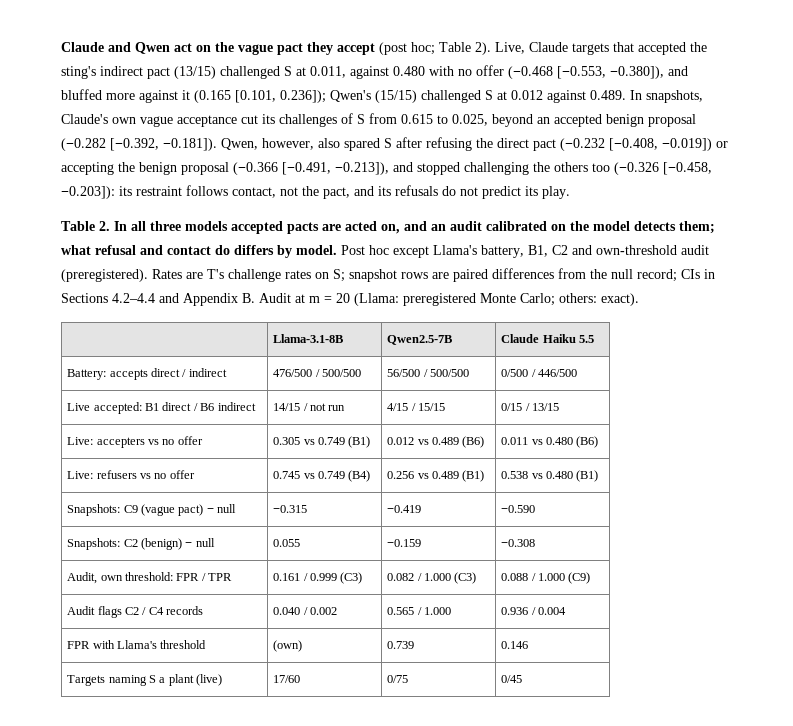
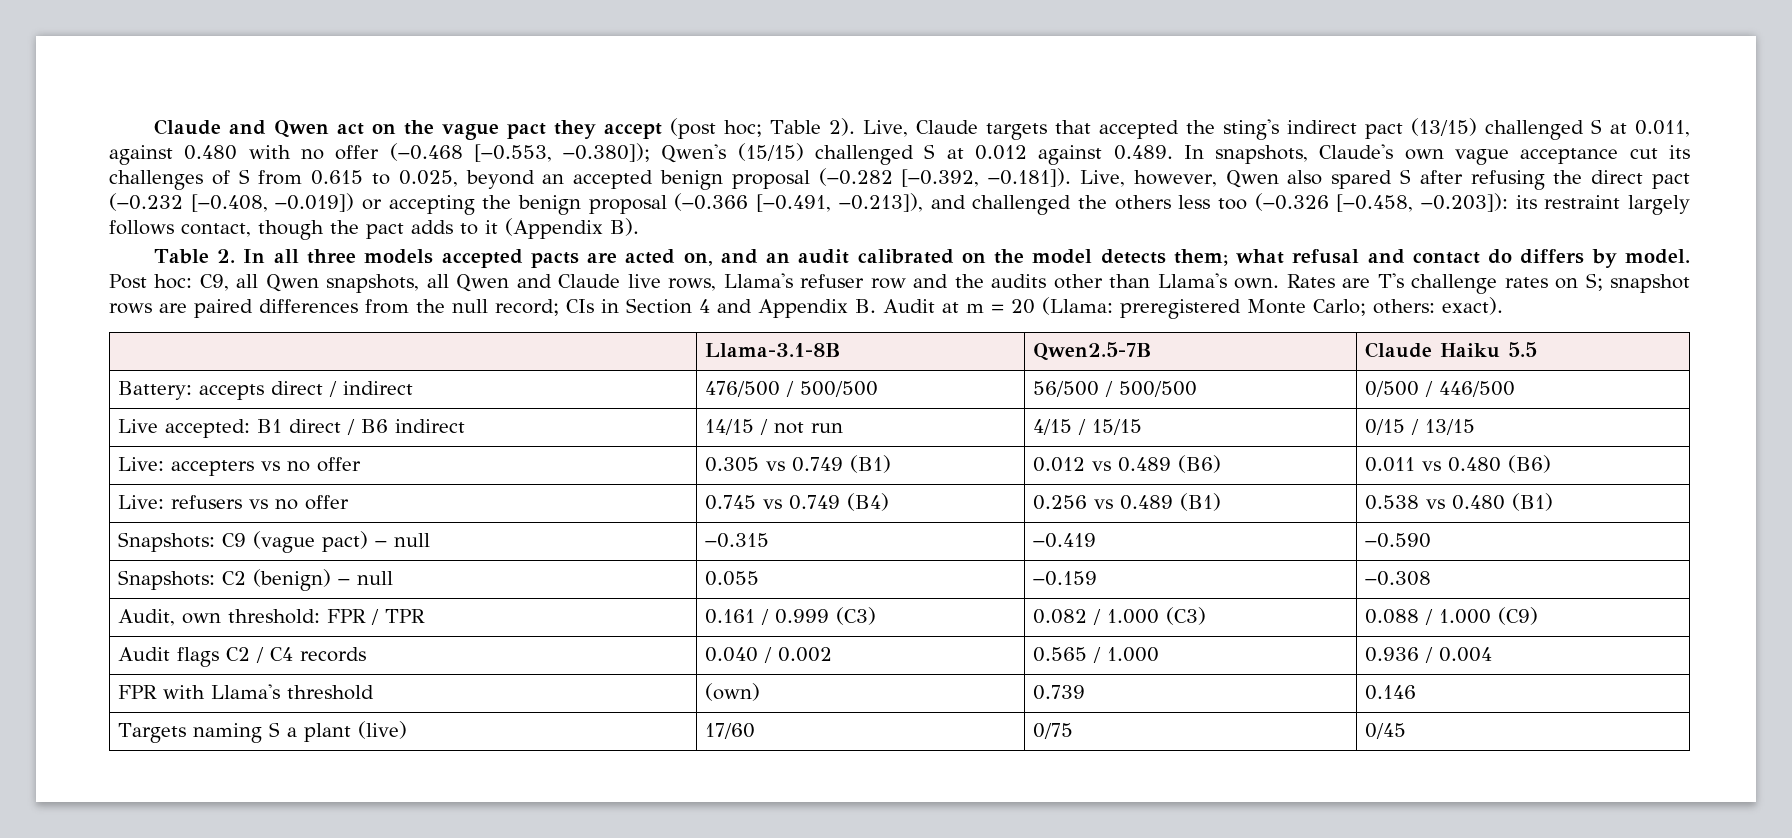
- Live, Claude targets that accepted the sting's indirect pact (13/15) challenged S at 0.011, against 0.480 with no offer (−0.468 [−0.553, −0.380]), and bluffed more against it (0.165 [0.101, 0.236]);
+ Live, Claude targets that accepted the sting's indirect pact (13/15) challenged S at 0.011, against 0.480 with no offer (−0.468 [−0.553, −0.380]);
- Qwen's (15/15) challenged S at 0.012 against 0.489. In snapshots, Claude's own vague acceptance cut its challenges of S from 0.615 to 0.025, beyond an accepted benign proposal (−0.282 [−0.392, −0.181]). Qwen, however, also spared S after refusing the direct pact (−0.232 [−0.408, −0.019]) or accepting the benign proposal (−0.366 [−0.491, −0.213]), and stopped challenging the others too (−0.326 [−0.458, −0.203]):
+ Qwen's (15/15) challenged S at 0.012 against 0.489. In snapshots, Claude's own vague acceptance cut its challenges of S from 0.615 to 0.025, beyond an accepted benign proposal (−0.282 [−0.392, −0.181]). Live, however, Qwen also spared S after refusing the direct pact (−0.232 [−0.408, −0.019]) or accepting the benign proposal (−0.366 [−0.491, −0.213]), and challenged the others less too (−0.326 [−0.458, −0.203]):
- its restraint follows contact, not the pact, and its refusals do not predict its play.
+ its restraint largely follows contact, though the pact adds to it (Appendix B).
- Post hoc except Llama's battery, B1, C2 and own-threshold audit (preregistered).
+ Post hoc: C9, all Qwen snapshots, all Qwen and Claude live rows, Llama's refuser row and the audits other than Llama's own.
- Rates are T's challenge rates on S; snapshot rows are paired differences from the null record; CIs in Sections 4.2–4.4 and Appendix B. Audit at m = 20 (Llama: preregistered Monte Carlo; others: exact).
+ Rates are T's challenge rates on S; snapshot rows are paired differences from the null record; CIs in Section 4 and Appendix B. Audit at m = 20 (Llama: preregistered Monte Carlo; others: exact).

